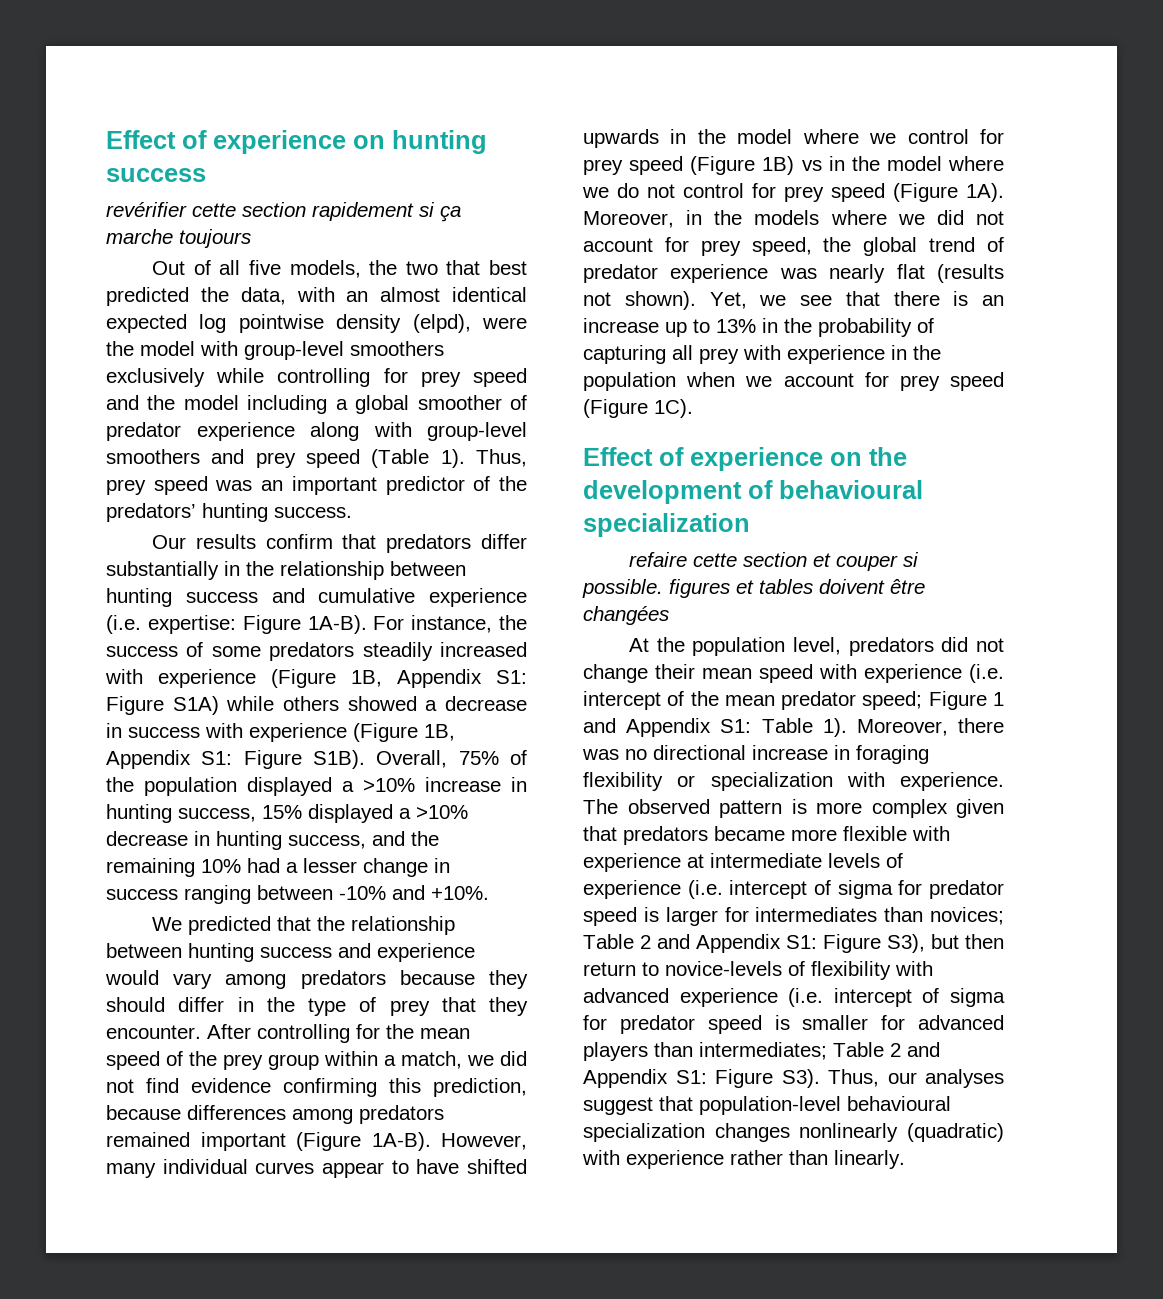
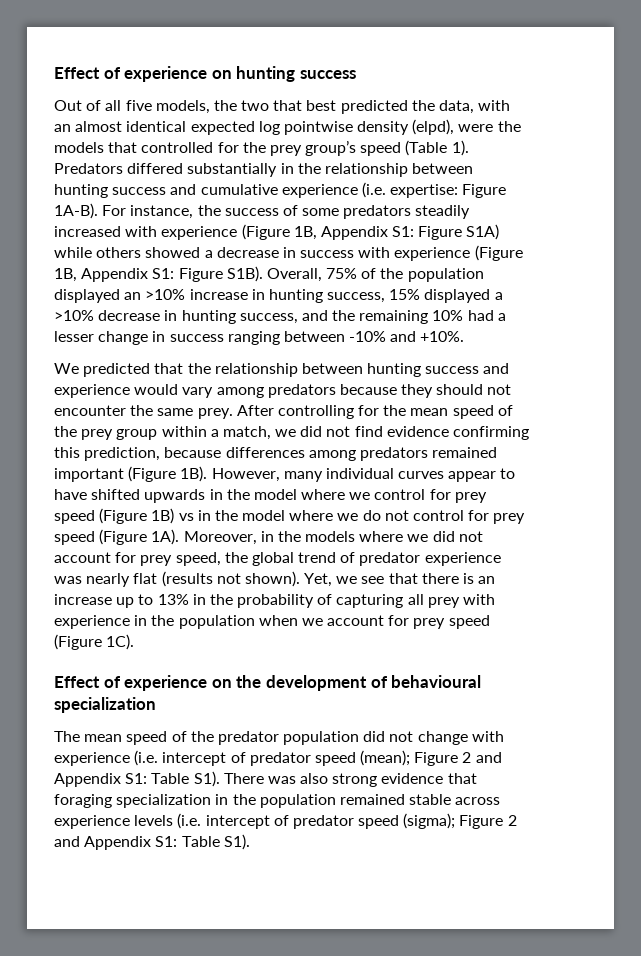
- revérifier cette section rapidement si ça marche toujours
- Out of all five models, the two that best predicted the data, with an almost identical expected log pointwise density (elpd), were the model with group-level smoothers exclusively while controlling for prey speed and the model including a global smoother of predator experience along with group-level smoothers and prey speed (Table 1). Thus, prey speed was an important predictor of the predators’ hunting success.
- Our results confirm that predators differ substantially in the relationship between hunting success and cumulative experience (i.e. expertise: Figure 1A-B).
+ Out of all five models, the two that best predicted the data, with an almost identical expected log pointwise density (elpd), were the models that controlled for the prey group’s speed (Table 1). Predators differed substantially in the relationship between hunting success and cumulative experience (i.e. expertise: Figure 1A-B).
- Overall, 75% of the population displayed a >10% increase in hunting success, 15% displayed a >10% decrease in hunting success, and the remaining 10% had a lesser change in success ranging between -10% and +10%.
+ Overall, 75% of the population displayed an >10% increase in hunting success, 15% displayed a >10% decrease in hunting success, and the remaining 10% had a lesser change in success ranging between -10% and +10%.
- We predicted that the relationship between hunting success and experience would vary among predators because they should differ in the type of prey that they encounter.
+ We predicted that the relationship between hunting success and experience would vary among predators because they should not encounter the same prey.
- After controlling for the mean speed of the prey group within a match, we did not find evidence confirming this prediction, because differences among predators remained important (Figure 1A-B).
+ After controlling for the mean speed of the prey group within a match, we did not find evidence confirming this prediction, because differences among predators remained important (Figure 1B).
- refaire cette section et couper si possible. figures et tables doivent être changées
- At the population level, predators did not change their mean speed with experience (i.e. intercept of the mean predator speed; Figure 1 and Appendix S1: Table 1). Moreover, there was no directional increase in foraging flexibility or specialization with experience. The observed pattern is more complex given that predators became more flexible with experience at intermediate levels of experience (i.e. intercept of sigma for predator speed is larger for intermediates than novices; Table 2 and Appendix S1: Figure S3), but then return to novice-levels of flexibility with advanced experience (i.e. intercept of sigma for predator speed is smaller for advanced players than intermediates; Table 2 and Appendix S1: Figure S3). Thus, our analyses suggest that population-level behavioural specialization changes nonlinearly (quadratic) with experience rather than linearly.
+ The mean speed of the predator population did not change with experience (i.e. intercept of predator speed (mean); Figure 2 and Appendix S1: Table S1). There was also strong evidence that foraging specialization in the population remained stable across experience levels (i.e. intercept of predator speed (sigma); Figure 2 and Appendix S1: Table S1).

